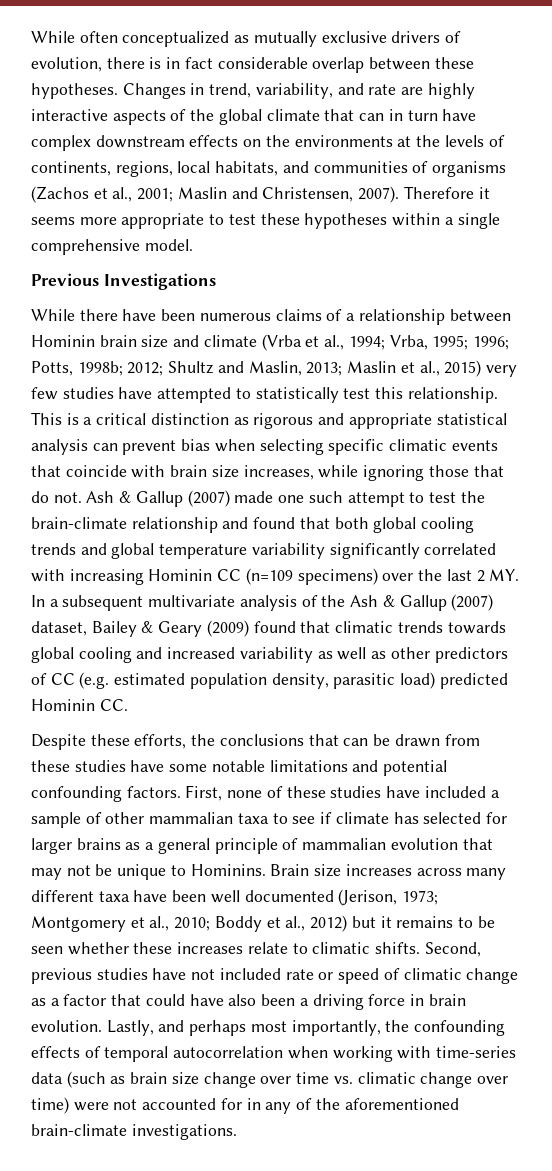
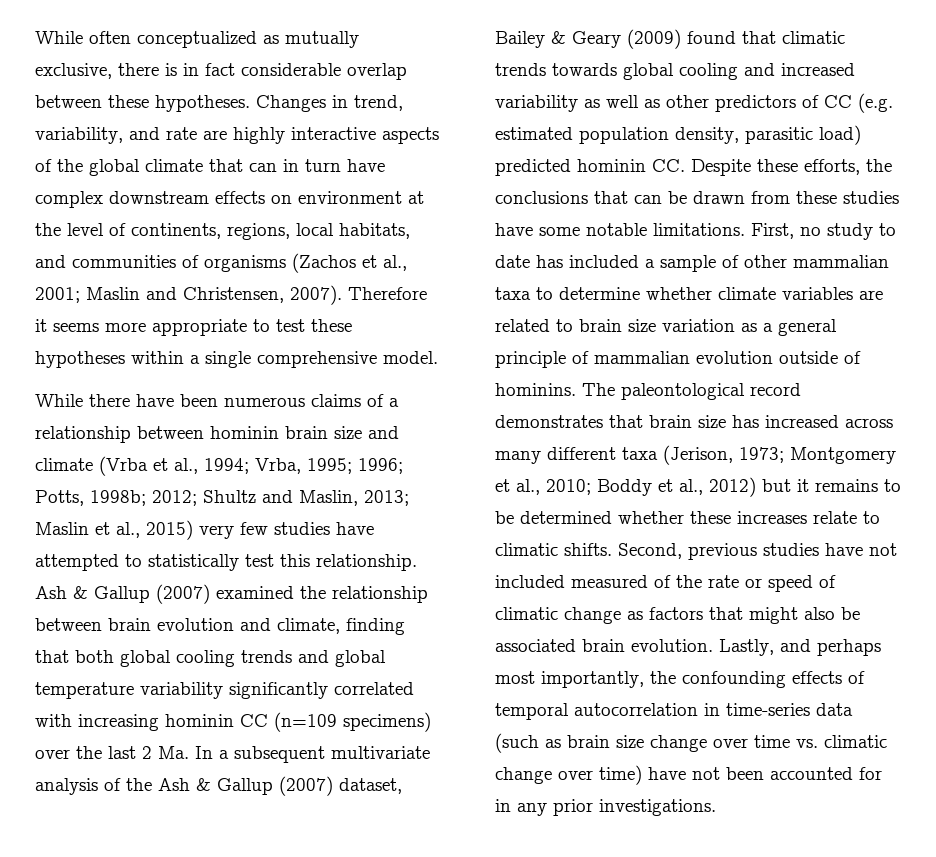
- While often conceptualized as mutually exclusive drivers of evolution, there is in fact considerable overlap between these hypotheses.
+ While often conceptualized as mutually exclusive, there is in fact considerable overlap between these hypotheses.
- Changes in trend, variability, and rate are highly interactive aspects of the global climate that can in turn have complex downstream effects on the environments at the levels of continents, regions, local habitats, and communities of organisms (Zachos et al., 2001; Maslin and Christensen, 2007).
+ Changes in trend, variability, and rate are highly interactive aspects of the global climate that can in turn have complex downstream effects on environment at the level of continents, regions, local habitats, and communities of organisms (Zachos et al., 2001; Maslin and Christensen, 2007).
- Previous Investigations
- While there have been numerous claims of a relationship between Hominin brain size and climate (Vrba et al., 1994; Vrba, 1995; 1996; Potts, 1998b; 2012; Shultz and Maslin, 2013; Maslin et al., 2015) very few studies have attempted to statistically test this relationship.
+ While there have been numerous claims of a relationship between hominin brain size and climate (Vrba et al., 1994; Vrba, 1995; 1996; Potts, 1998b; 2012; Shultz and Maslin, 2013; Maslin et al., 2015) very few studies have attempted to statistically test this relationship.
- This is a critical distinction as rigorous and appropriate statistical analysis can prevent bias when selecting specific climatic events that coincide with brain size increases, while ignoring those that do not. Ash & Gallup (2007) made one such attempt to test the brain-climate relationship and found that both global cooling trends and global temperature variability significantly correlated with increasing Hominin CC (n=109 specimens) over the last 2 MY. In a subsequent multivariate analysis of the Ash & Gallup (2007) dataset, Bailey & Geary (2009) found that climatic trends towards global cooling and increased variability as well as other predictors of CC (e.g. estimated population density, parasitic load) predicted Hominin CC.
- Despite these efforts, the conclusions that can be drawn from these studies have some notable limitations and potential confounding factors. First, none of these studies have included a sample of other mammalian taxa to see if climate has selected for larger brains as a general principle of mammalian evolution that may not be unique to Hominins. Brain size increases across many different taxa have been well documented (Jerison, 1973;
+ Ash & Gallup (2007) examined the relationship between brain evolution and climate, finding that both global cooling trends and global temperature variability significantly correlated with increasing hominin CC (n=109 specimens) over the last 2 Ma. In a subsequent multivariate analysis of the Ash & Gallup (2007) dataset, Bailey & Geary (2009) found that climatic trends towards global cooling and increased variability as well as other predictors of CC (e.g. estimated population density, parasitic load) predicted hominin CC. Despite these efforts, the conclusions that can be drawn from these studies have some notable limitations. First, no study to date has included a sample of other mammalian taxa to determine whether climate variables are related to brain size variation as a general principle of mammalian evolution outside of hominins. The paleontological record demonstrates that brain size has increased across many different taxa (Jerison, 1973;
- Boddy et al., 2012) but it remains to be seen whether these increases relate to climatic shifts.
+ Boddy et al., 2012) but it remains to be determined whether these increases relate to climatic shifts.
- Second, previous studies have not included rate or speed of climatic change as a factor that could have also been a driving force in brain evolution.
+ Second, previous studies have not included measured of the rate or speed of climatic change as factors that might also be associated brain evolution.
- Lastly, and perhaps most importantly, the confounding effects of temporal autocorrelation when working with time-series data (such as brain size change over time vs. climatic change over time) were not accounted for in any of the aforementioned brain-climate investigations.
+ Lastly, and perhaps most importantly, the confounding effects of temporal autocorrelation in time-series data (such as brain size change over time vs. climatic change over time) have not been accounted for in any prior investigations.

